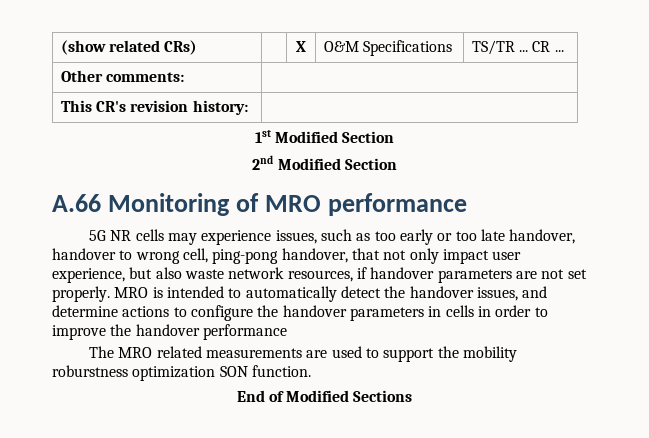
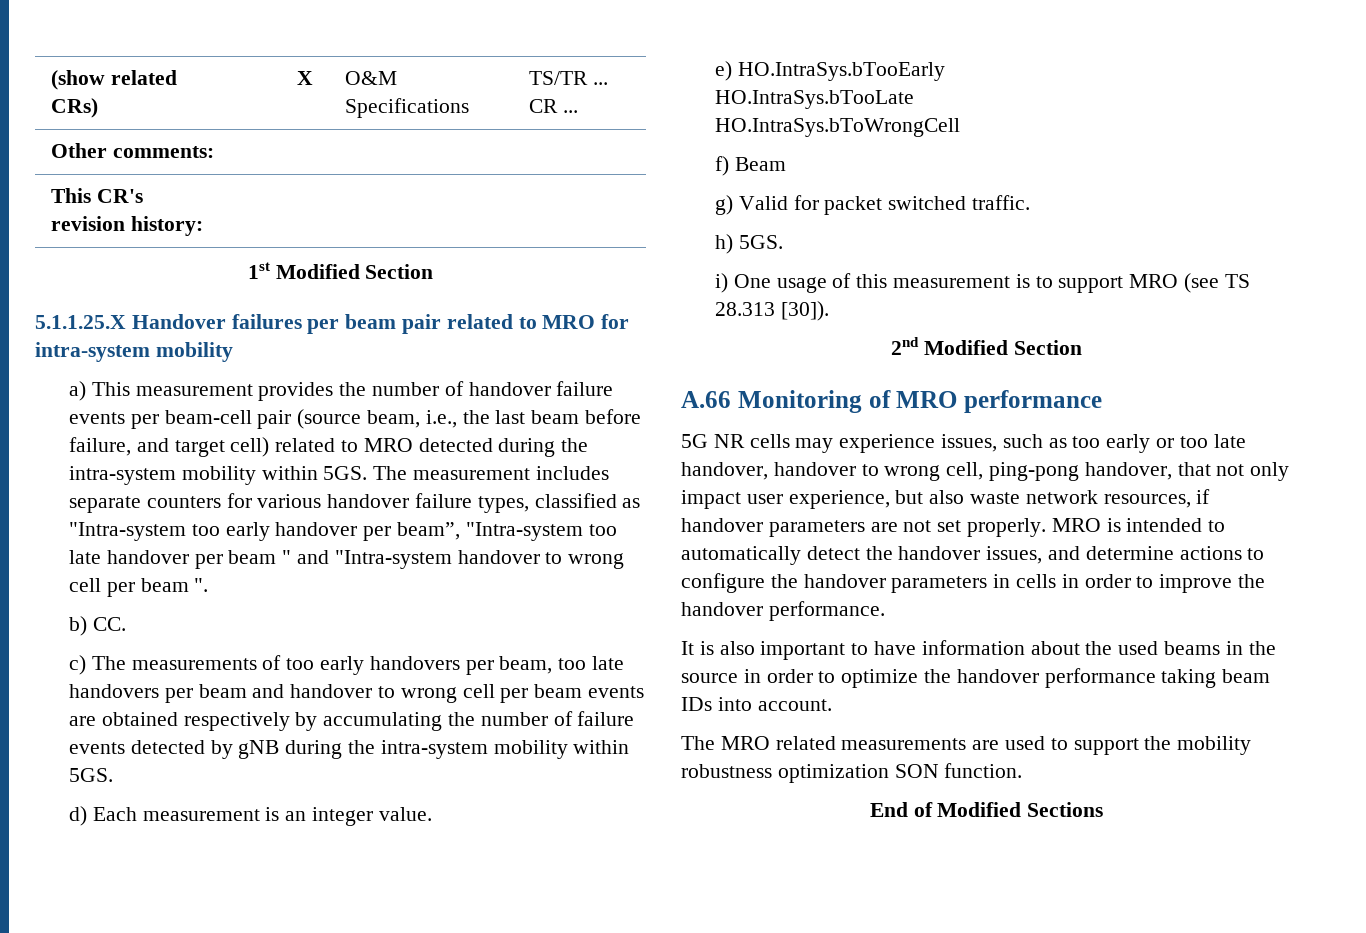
+ 5.1.1.25.X Handover failures per beam pair related to MRO for intra-system mobility
+ a) This measurement provides the number of handover failure events per beam-cell pair (source beam, i.e., the last beam before failure, and target cell) related to MRO detected during the intra-system mobility within 5GS. The measurement includes separate counters for various handover failure types, classified as "Intra-system too early handover per beam”, "Intra-system too late handover per beam " and "Intra-system handover to wrong cell per beam ".
+ b) CC.
+ c) The measurements of too early handovers per beam, too late handovers per beam and handover to wrong cell per beam events are obtained respectively by accumulating the number of failure events detected by gNB during the intra-system mobility within 5GS.
+ d) Each measurement is an integer value.
+ e) HO.IntraSys.bTooEarly
+ HO.IntraSys.bTooLate
+ HO.IntraSys.bToWrongCell
+ f) Beam
+ g) Valid for packet switched traffic.
+ h) 5GS.
+ i) One usage of this measurement is to support MRO (see TS 28.313 [30]).
- MRO is intended to automatically detect the handover issues, and determine actions to configure the handover parameters in cells in order to improve the handover performance
+ MRO is intended to automatically detect the handover issues, and determine actions to configure the handover parameters in cells in order to improve the handover performance.
+ It is also important to have information about the used beams in the source in order to optimize the handover performance taking beam IDs into account.
- The MRO related measurements are used to support the mobility roburstness optimization SON function.
+ The MRO related measurements are used to support the mobility robustness optimization SON function.

